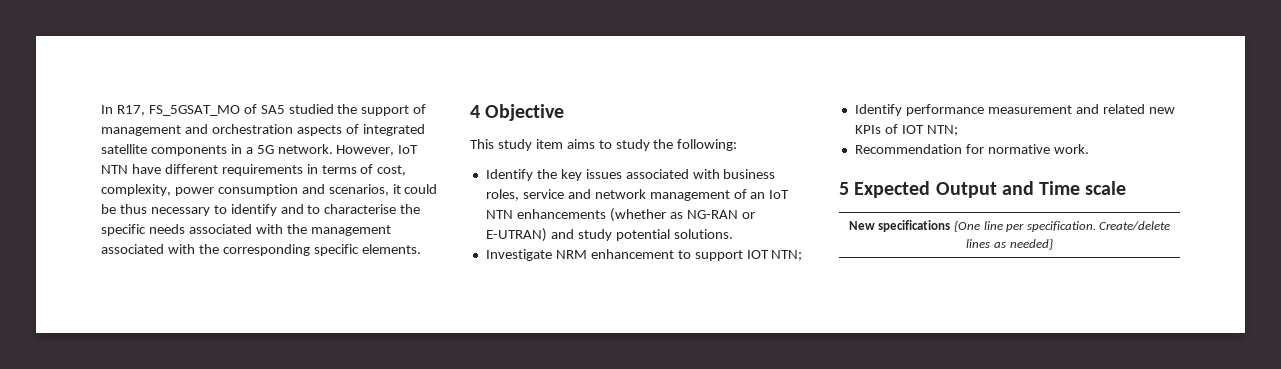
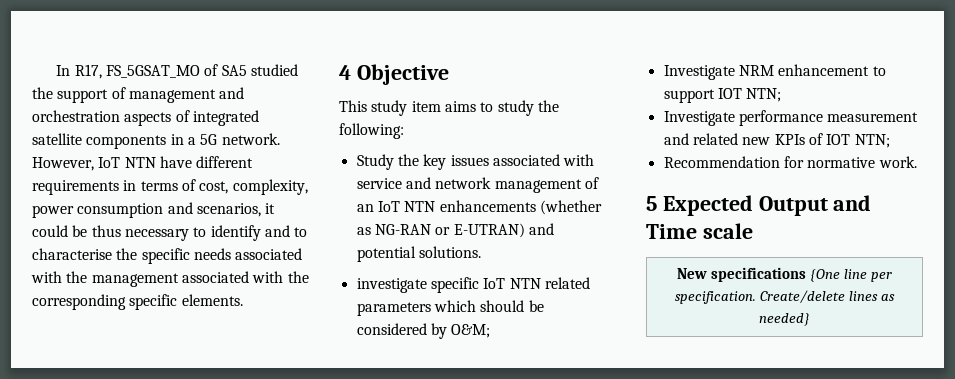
- Identify the key issues associated with business roles, service and network management of an IoT NTN enhancements (whether as NG-RAN or E-UTRAN) and study potential solutions.
+ Study the key issues associated with service and network management of an IoT NTN enhancements (whether as NG-RAN or E-UTRAN) and potential solutions.
+ investigate specific IoT NTN related parameters which should be considered by O&M;
- Identify performance measurement and related new KPIs of IOT NTN;
+ Investigate performance measurement and related new KPIs of IOT NTN;

